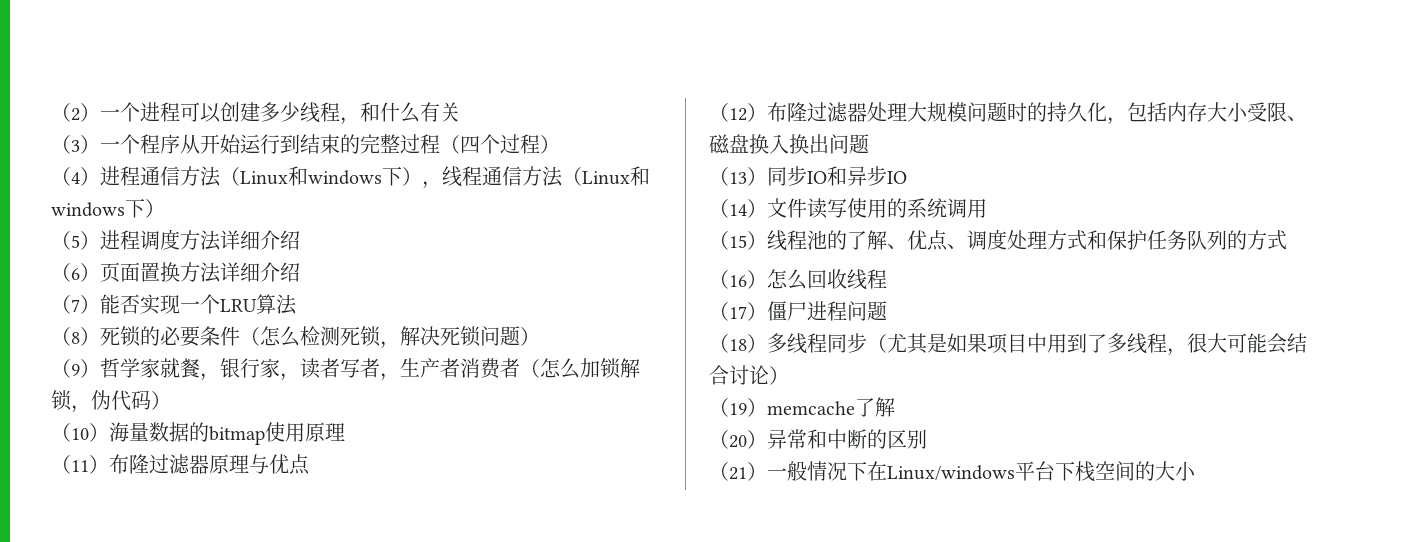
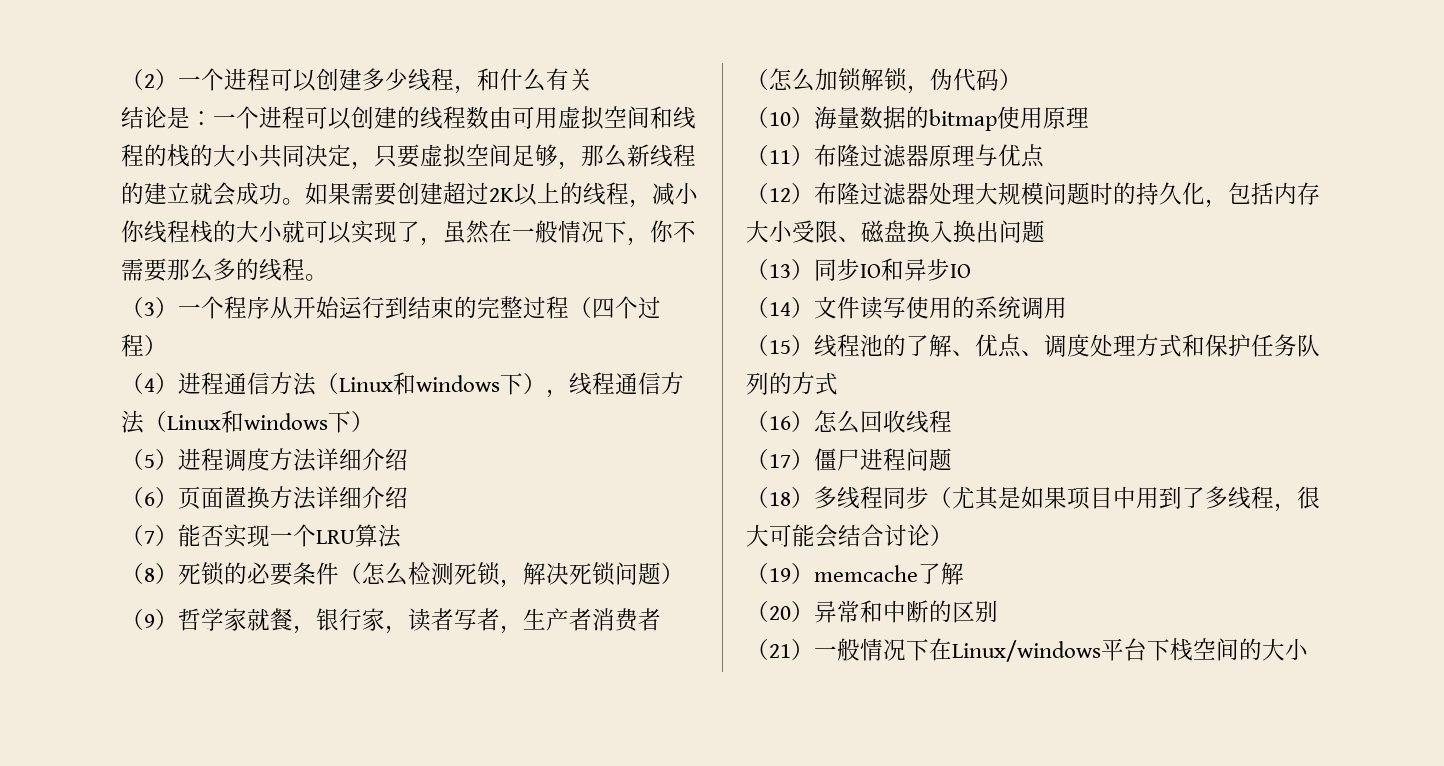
+ 结论是：一个进程可以创建的线程数由可用虚拟空间和线程的栈的大小共同决定，只要虚拟空间足够，那么新线程的建立就会成功。如果需要创建超过2K以上的线程，减小你线程栈的大小就可以实现了，虽然在一般情况下，你不需要那么多的线程。

